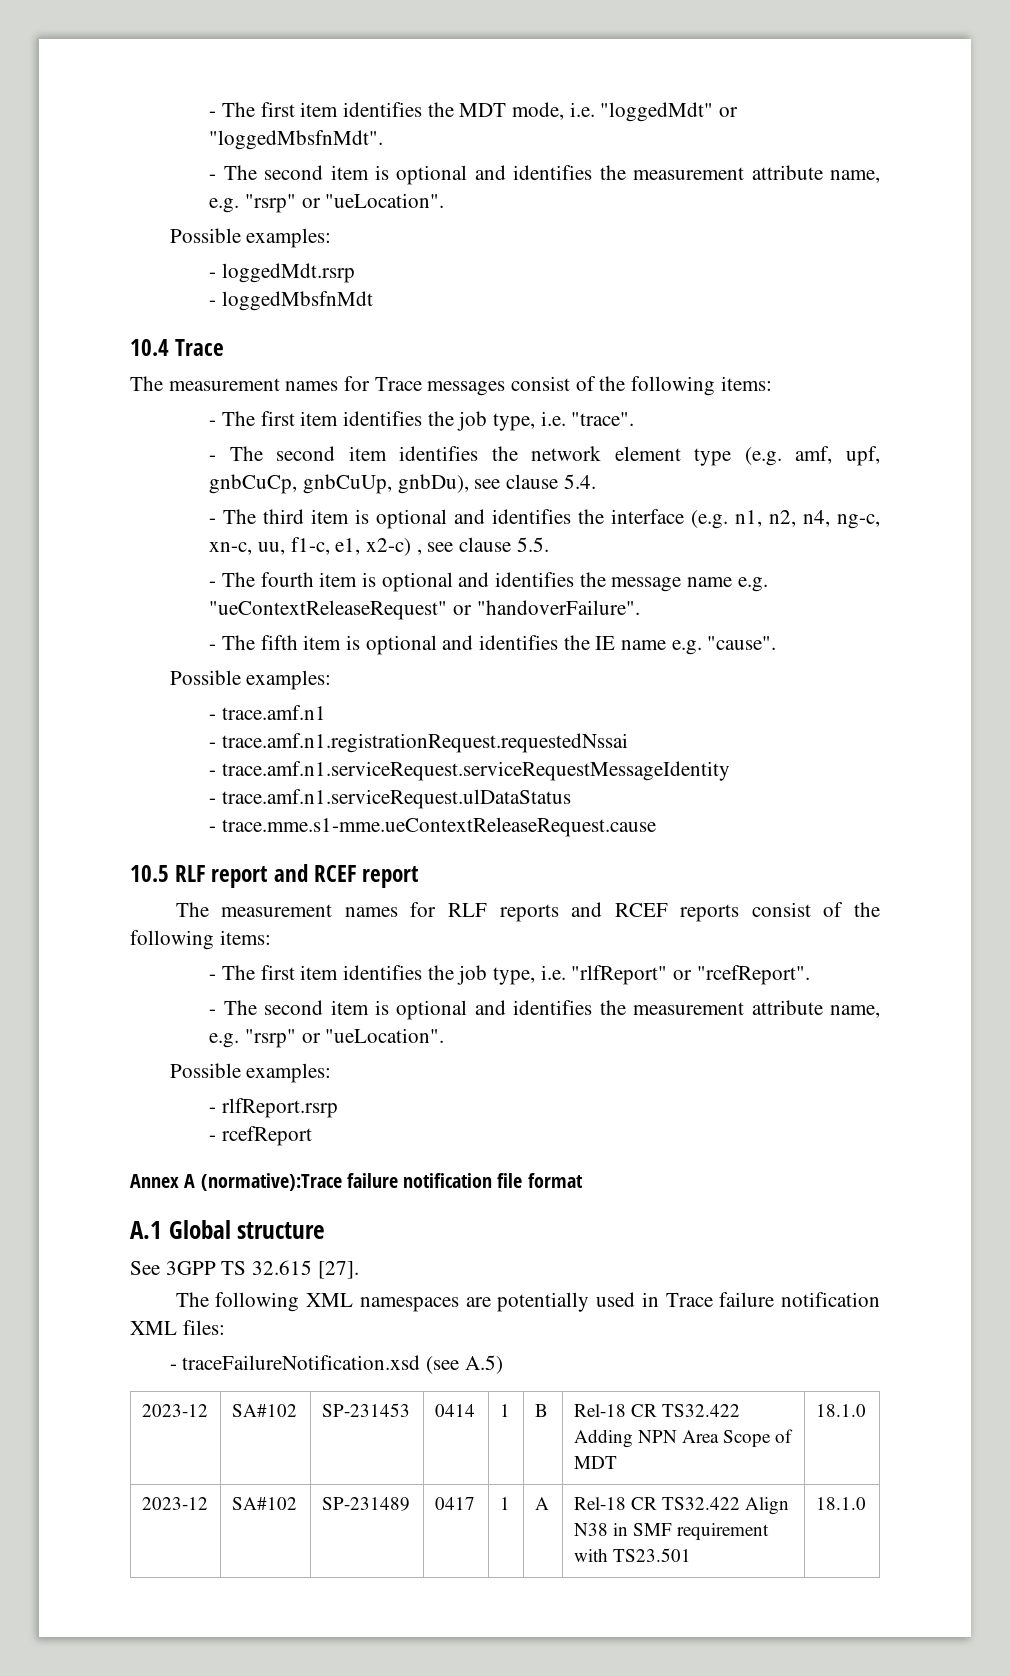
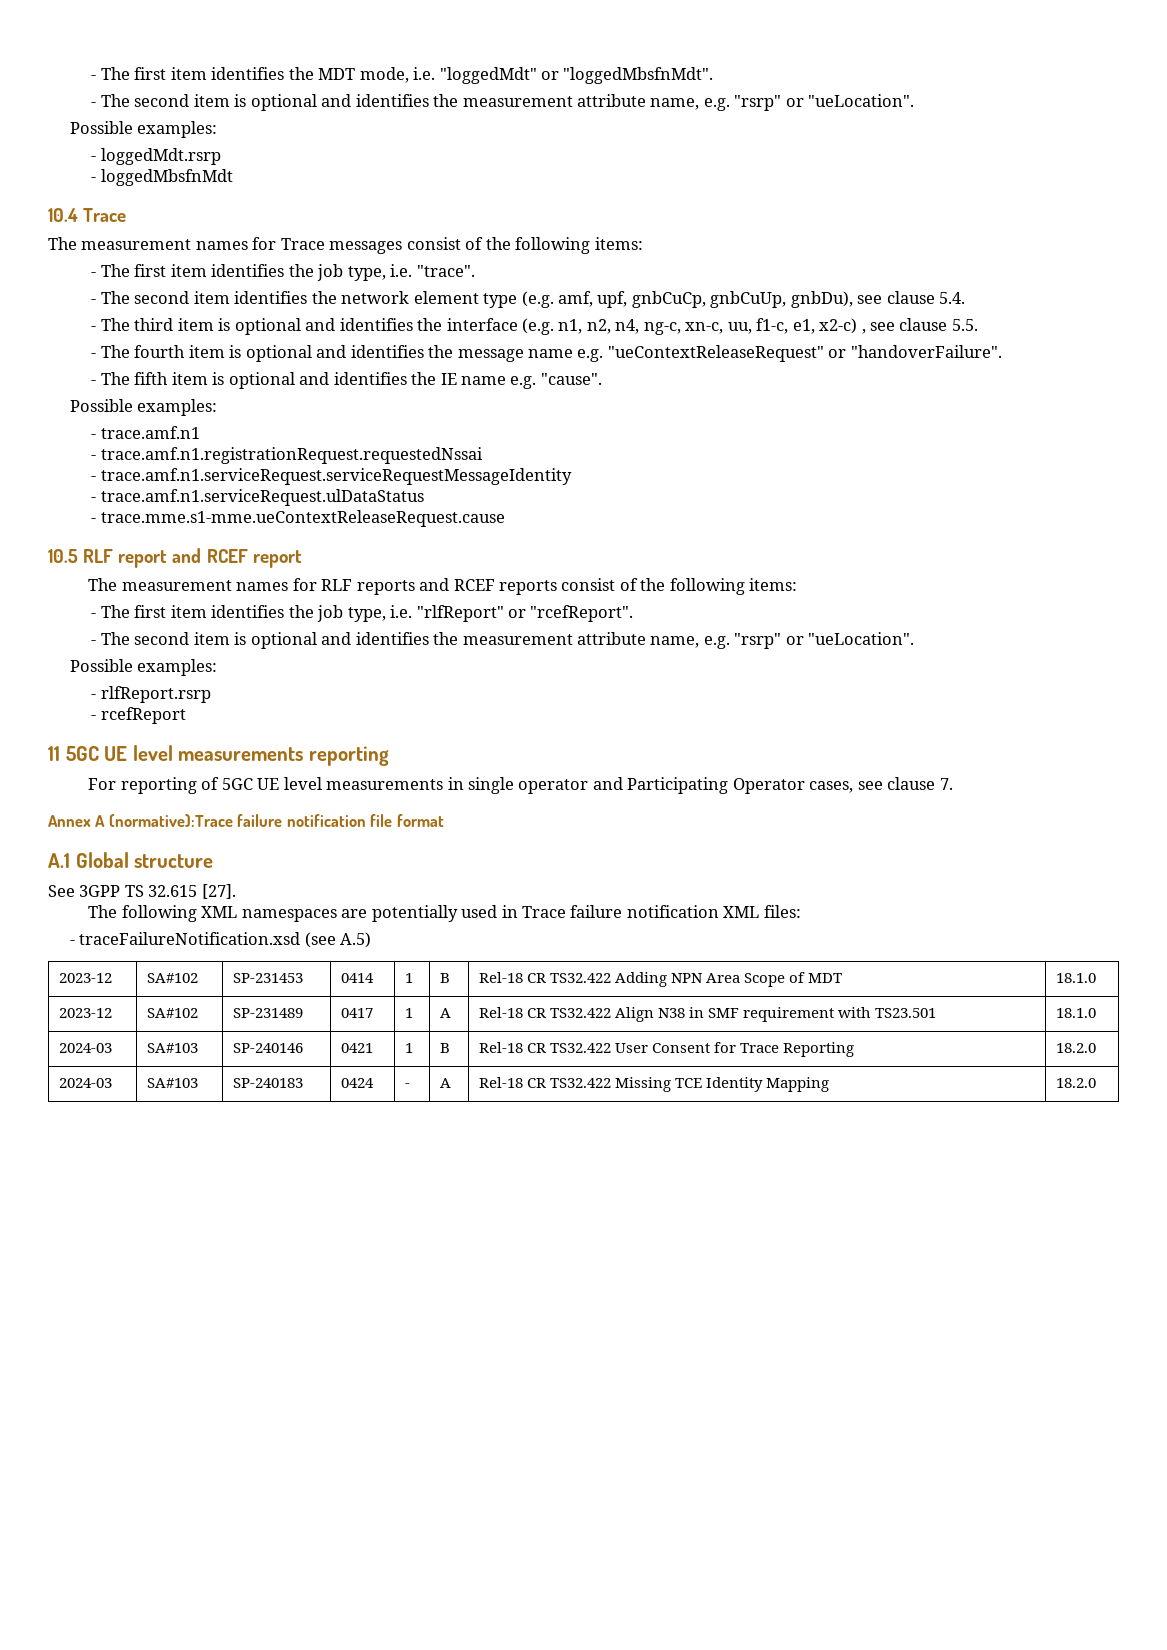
+ 11 5GC UE level measurements reporting
+ For reporting of 5GC UE level measurements in single operator and Participating Operator cases, see clause 7.
+ 2024-03 | SA#103 | SP-240146 | 0421 | 1 | B | Rel-18 CR TS32.422 User Consent for Trace Reporting | 18.2.0
+ 2024-03 | SA#103 | SP-240183 | 0424 | - | A | Rel-18 CR TS32.422 Missing TCE Identity Mapping | 18.2.0

